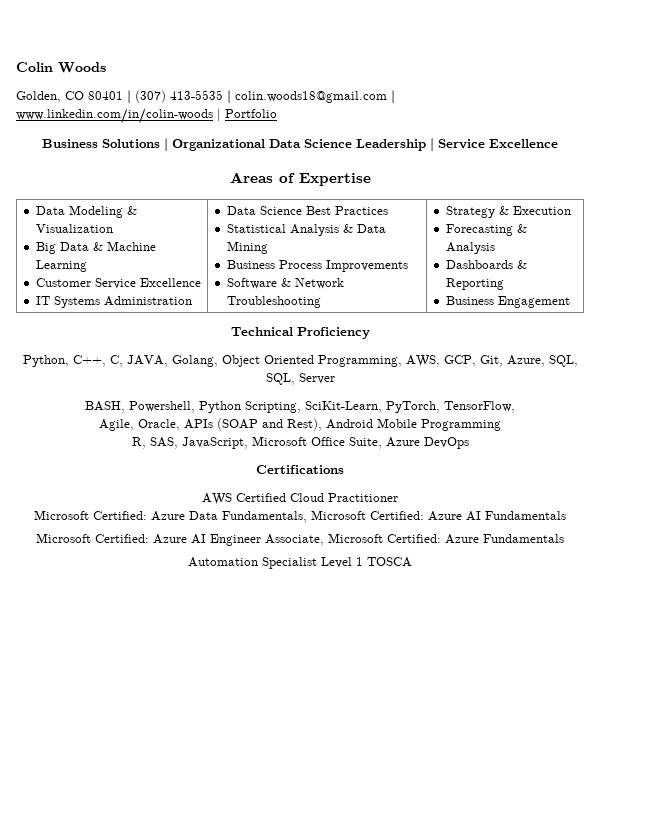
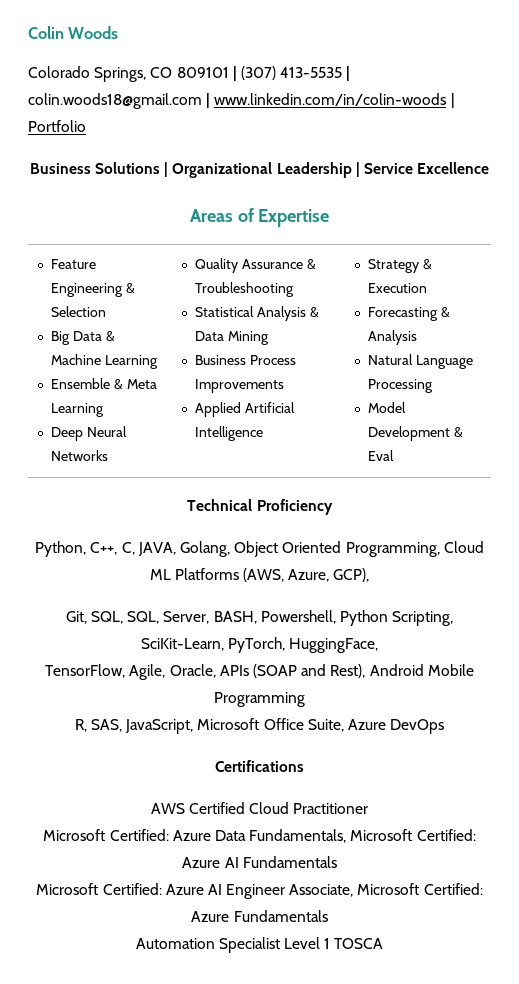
- Golden, CO 80401 | (307) 413-5535 | colin.woods18@gmail.com | www.linkedin.com/in/colin-woods | Portfolio
+ Colorado Springs, CO 809101 | (307) 413-5535 | colin.woods18@gmail.com | www.linkedin.com/in/colin-woods | Portfolio
- Business Solutions | Organizational Data Science Leadership | Service Excellence
+ Business Solutions | Organizational Leadership | Service Excellence
- Data Modeling & Visualization
+ Feature Engineering & Selection
- Customer Service Excellence
- IT Systems Administration | Data Science Best Practices
+ Ensemble & Meta Learning
+ Deep Neural Networks | Quality Assurance & Troubleshooting
- Software & Network Troubleshooting
+ Applied Artificial Intelligence
- Dashboards & Reporting
- Business Engagement
+ Natural Language Processing
+ Model Development & Eval
- Python, C++, C, JAVA, Golang, Object Oriented Programming, AWS, GCP, Git, Azure, SQL, SQL, Server
- BASH, Powershell, Python Scripting, SciKit-Learn, PyTorch, TensorFlow,
- Agile, Oracle, APIs (SOAP and Rest), Android Mobile Programming
+ Python, C++, C, JAVA, Golang, Object Oriented Programming, Cloud ML Platforms (AWS, Azure, GCP),
+ Git, SQL, SQL, Server, BASH, Powershell, Python Scripting, SciKit-Learn, PyTorch, HuggingFace,
+ TensorFlow, Agile, Oracle, APIs (SOAP and Rest), Android Mobile Programming

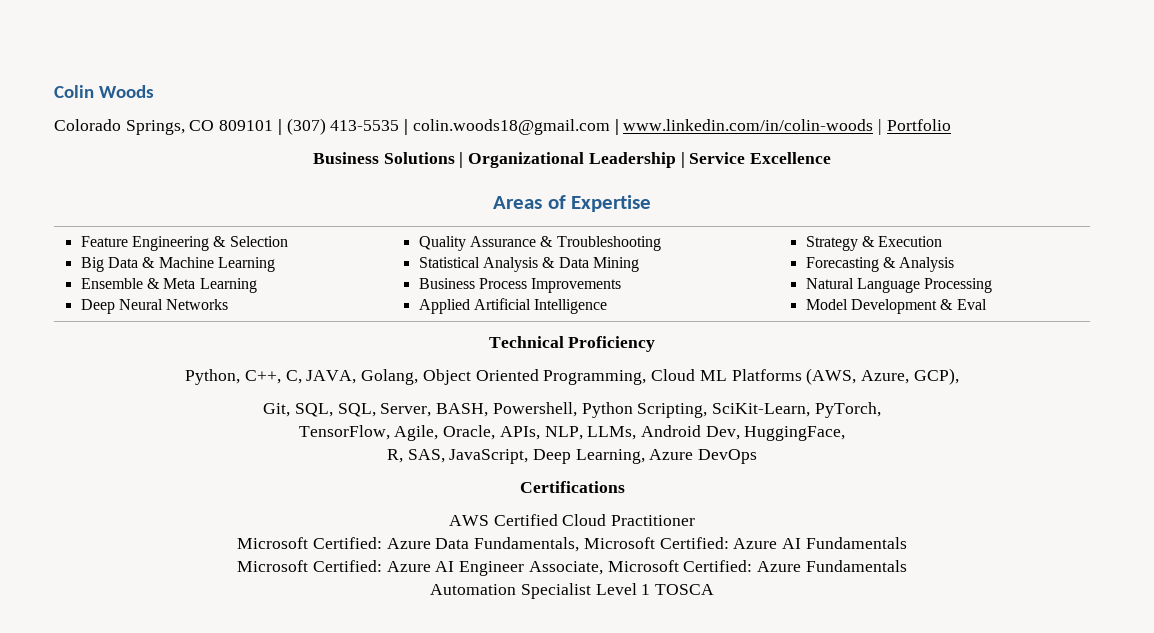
- Git, SQL, SQL, Server, BASH, Powershell, Python Scripting, SciKit-Learn, PyTorch, HuggingFace,
+ Git, SQL, SQL, Server, BASH, Powershell, Python Scripting, SciKit-Learn, PyTorch,
- TensorFlow, Agile, Oracle, APIs (SOAP and Rest), Android Mobile Programming
+ TensorFlow, Agile, Oracle, APIs, NLP, LLMs, Android Dev, HuggingFace,
- R, SAS, JavaScript, Microsoft Office Suite, Azure DevOps
+ R, SAS, JavaScript, Deep Learning, Azure DevOps

